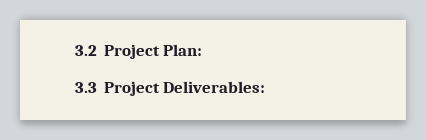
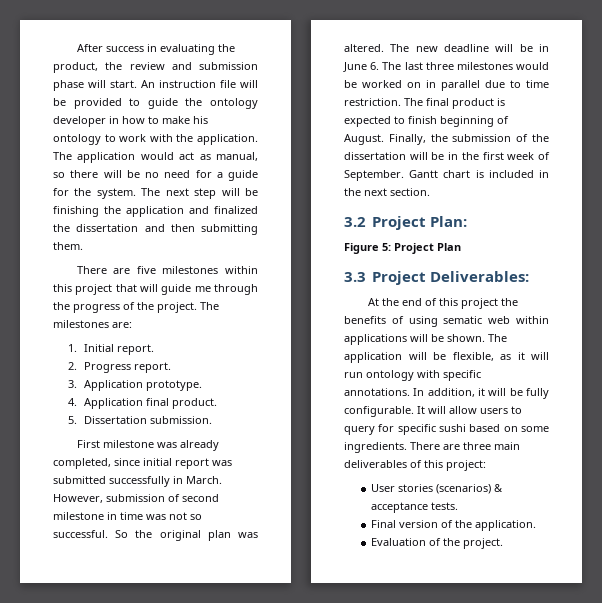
+ After success in evaluating the product, the review and submission phase will start. An instruction file will be provided to guide the ontology developer in how to make his ontology to work with the application. The application would act as manual, so there will be no need for a guide for the system. The next step will be finishing the application and finalized the dissertation and then submitting them.
+ There are five milestones within this project that will guide me through the progress of the project. The milestones are:
+ 1. Initial report.
+ 2. Progress report.
+ 3. Application prototype.
+ 4. Application final product.
+ 5. Dissertation submission.
+ First milestone was already completed, since initial report was submitted successfully in March. However, submission of second milestone in time was not so successful. So the original plan was altered. The new deadline will be in June 6. The last three milestones would be worked on in parallel due to time restriction. The final product is expected to finish beginning of August. Finally, the submission of the dissertation will be in the first week of September. Gantt chart is included in the next section.
+ Figure 5: Project Plan
+ At the end of this project the benefits of using sematic web within applications will be shown. The application will be flexible, as it will run ontology with specific annotations. In addition, it will be fully configurable. It will allow users to query for specific sushi based on some ingredients. There are three main deliverables of this project:
+ User stories (scenarios) & acceptance tests.
+ Final version of the application.
+ Evaluation of the project.

